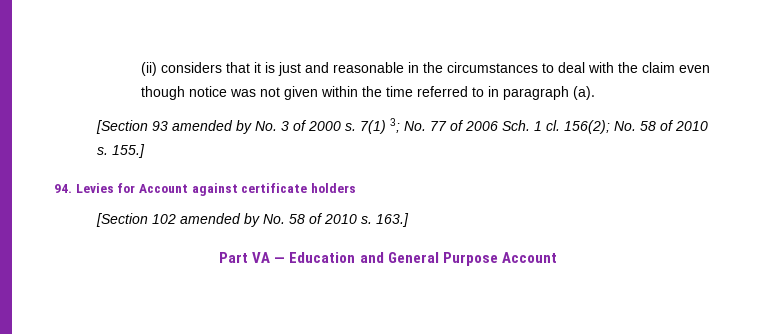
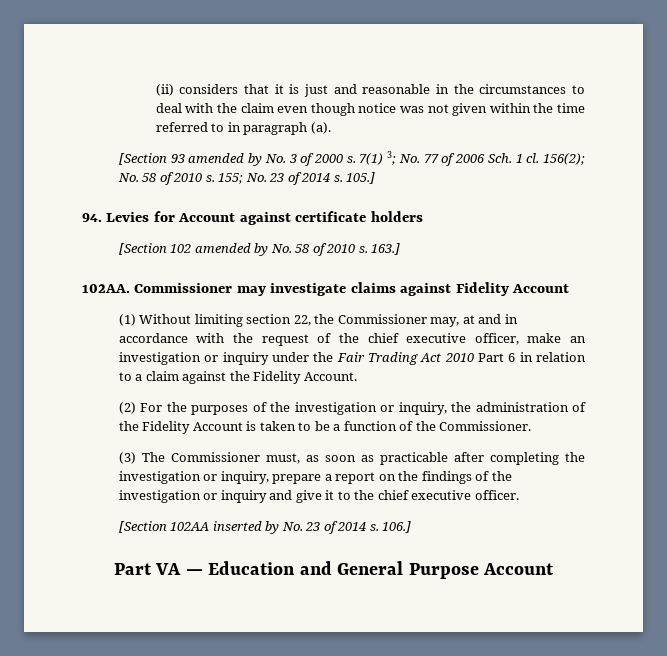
- 155.]
+ 155; No. 23 of 2014 s. 105.]
+ 102AA. Commissioner may investigate claims against Fidelity Account
+ (1) Without limiting section 22, the Commissioner may, at and in accordance with the request of the chief executive officer, make an investigation or inquiry under the Fair Trading Act 2010 Part 6 in relation to a claim against the Fidelity Account.
+ (2) For the purposes of the investigation or inquiry, the administration of the Fidelity Account is taken to be a function of the Commissioner.
+ (3) The Commissioner must, as soon as practicable after completing the investigation or inquiry, prepare a report on the findings of the investigation or inquiry and give it to the chief executive officer.
+ [Section 102AA inserted by No. 23 of 2014 s. 106.]

